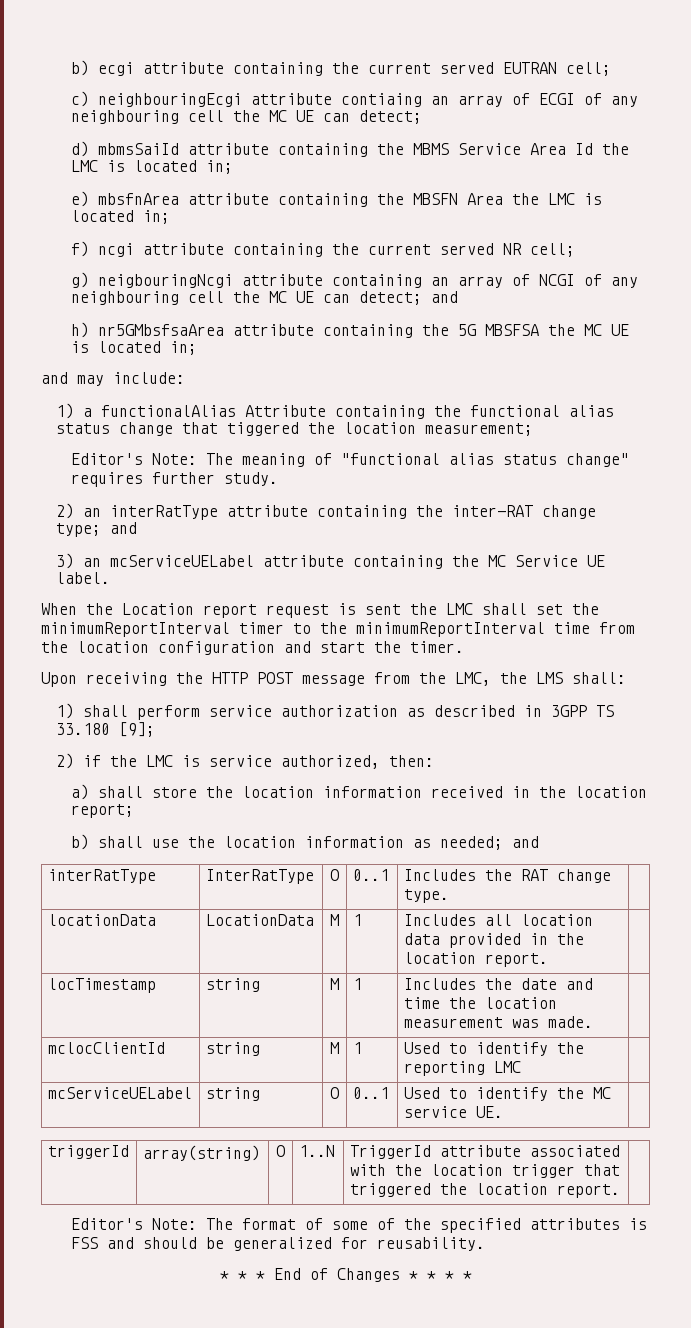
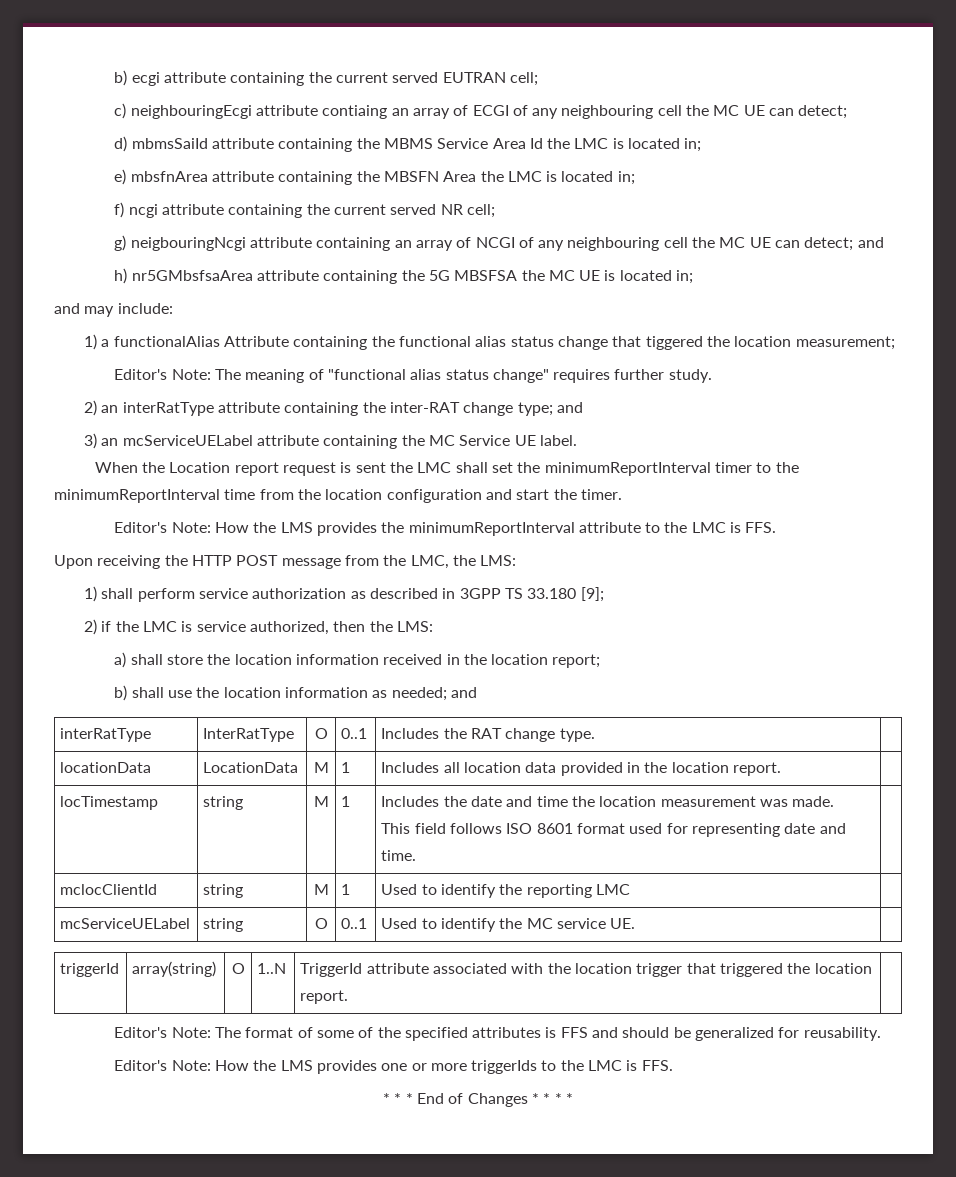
+ Editor's Note: How the LMS provides the minimumReportInterval attribute to the LMC is FFS.
- Upon receiving the HTTP POST message from the LMC, the LMS shall:
+ Upon receiving the HTTP POST message from the LMC, the LMS:
- 2) if the LMC is service authorized, then:
+ 2) if the LMC is service authorized, then the LMS:
- locTimestamp | string | M | 1 | Includes the date and time the location measurement was made. |
+ locTimestamp | string | M | 1 | Includes the date and time the location measurement was made.
+ This field follows ISO 8601 format used for representing date and time. |
- Editor's Note: The format of some of the specified attributes is FSS and should be generalized for reusability.
+ Editor's Note: The format of some of the specified attributes is FFS and should be generalized for reusability.
+ Editor's Note: How the LMS provides one or more triggerIds to the LMC is FFS.

